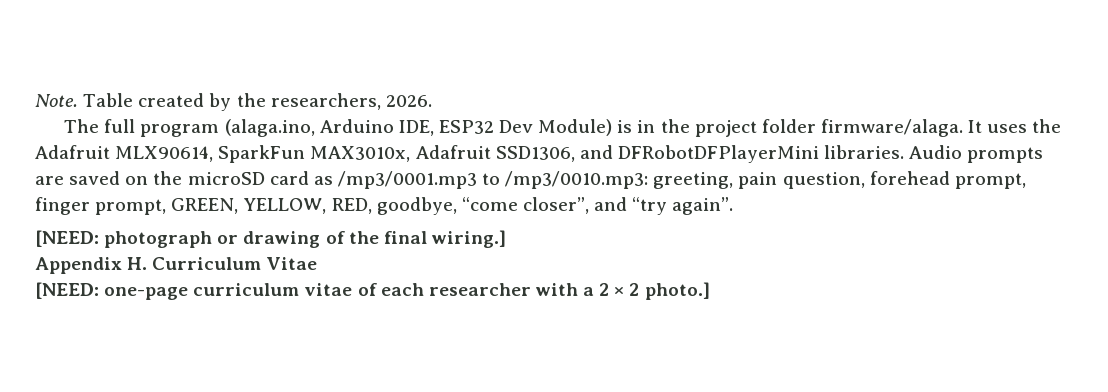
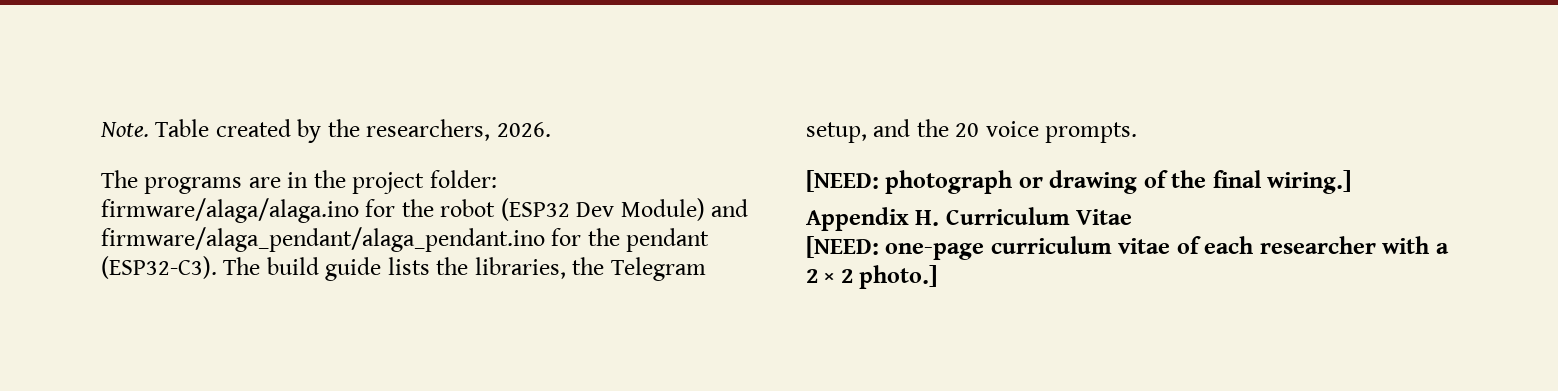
- The full program (alaga.ino, Arduino IDE, ESP32 Dev Module) is in the project folder firmware/alaga. It uses the Adafruit MLX90614, SparkFun MAX3010x, Adafruit SSD1306, and DFRobotDFPlayerMini libraries. Audio prompts are saved on the microSD card as /mp3/0001.mp3 to /mp3/0010.mp3: greeting, pain question, forehead prompt, finger prompt, GREEN, YELLOW, RED, goodbye, “come closer”, and “try again”.
+ The programs are in the project folder: firmware/alaga/alaga.ino for the robot (ESP32 Dev Module) and firmware/alaga_pendant/alaga_pendant.ino for the pendant (ESP32-C3). The build guide lists the libraries, the Telegram setup, and the 20 voice prompts.

